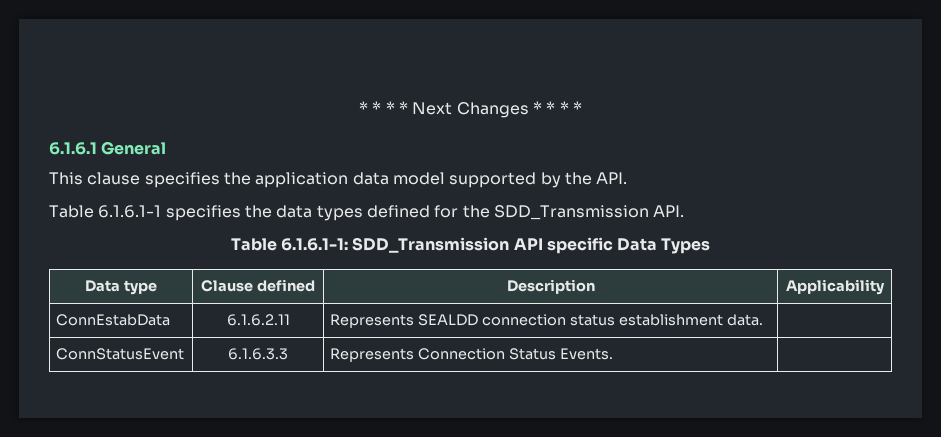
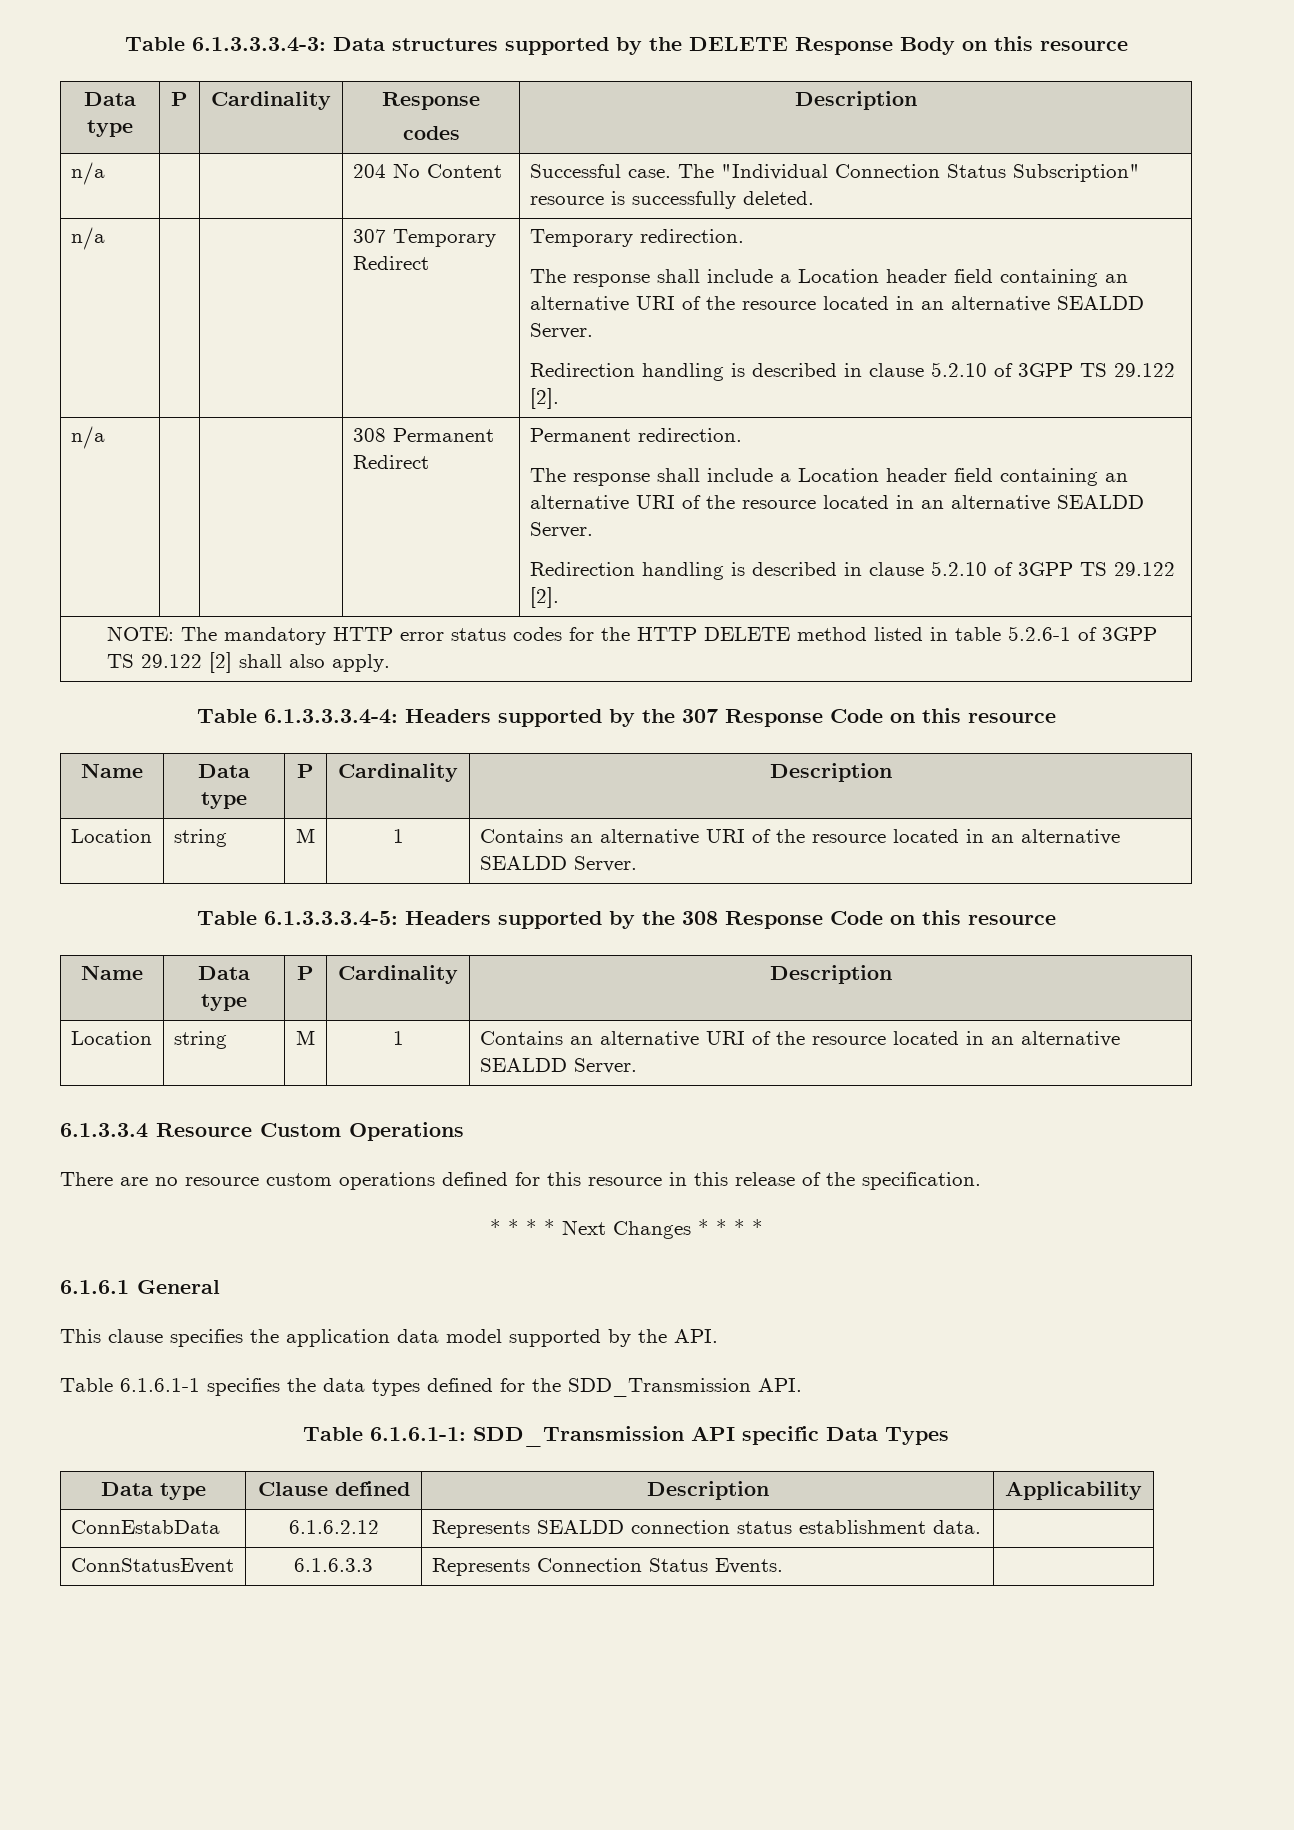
+ Table 6.1.3.3.3.4-3: Data structures supported by the DELETE Response Body on this resource
+ Data type | P | Cardinality | Response
+ codes | Description
+ n/a | | | 204 No Content | Successful case. The "Individual Connection Status Subscription" resource is successfully deleted.
+ n/a | | | 307 Temporary Redirect | Temporary redirection.
+ The response shall include a Location header field containing an alternative URI of the resource located in an alternative SEALDD Server.
+ Redirection handling is described in clause 5.2.10 of 3GPP TS 29.122 [2].
+ n/a | | | 308 Permanent Redirect | Permanent redirection.
+ The response shall include a Location header field containing an alternative URI of the resource located in an alternative SEALDD Server.
+ Redirection handling is described in clause 5.2.10 of 3GPP TS 29.122 [2].
+ NOTE: The mandatory HTTP error status codes for the HTTP DELETE method listed in table 5.2.6-1 of 3GPP TS 29.122 [2] shall also apply.
+ Table 6.1.3.3.3.4-4: Headers supported by the 307 Response Code on this resource
+ Name | Data type | P | Cardinality | Description
+ Location | string | M | 1 | Contains an alternative URI of the resource located in an alternative SEALDD Server.
+ Table 6.1.3.3.3.4-5: Headers supported by the 308 Response Code on this resource
+ Name | Data type | P | Cardinality | Description
+ Location | string | M | 1 | Contains an alternative URI of the resource located in an alternative SEALDD Server.
+ 6.1.3.3.4 Resource Custom Operations
+ There are no resource custom operations defined for this resource in this release of the specification.
- ConnEstabData | 6.1.6.2.11 | Represents SEALDD connection status establishment data. |
+ ConnEstabData | 6.1.6.2.12 | Represents SEALDD connection status establishment data. |

